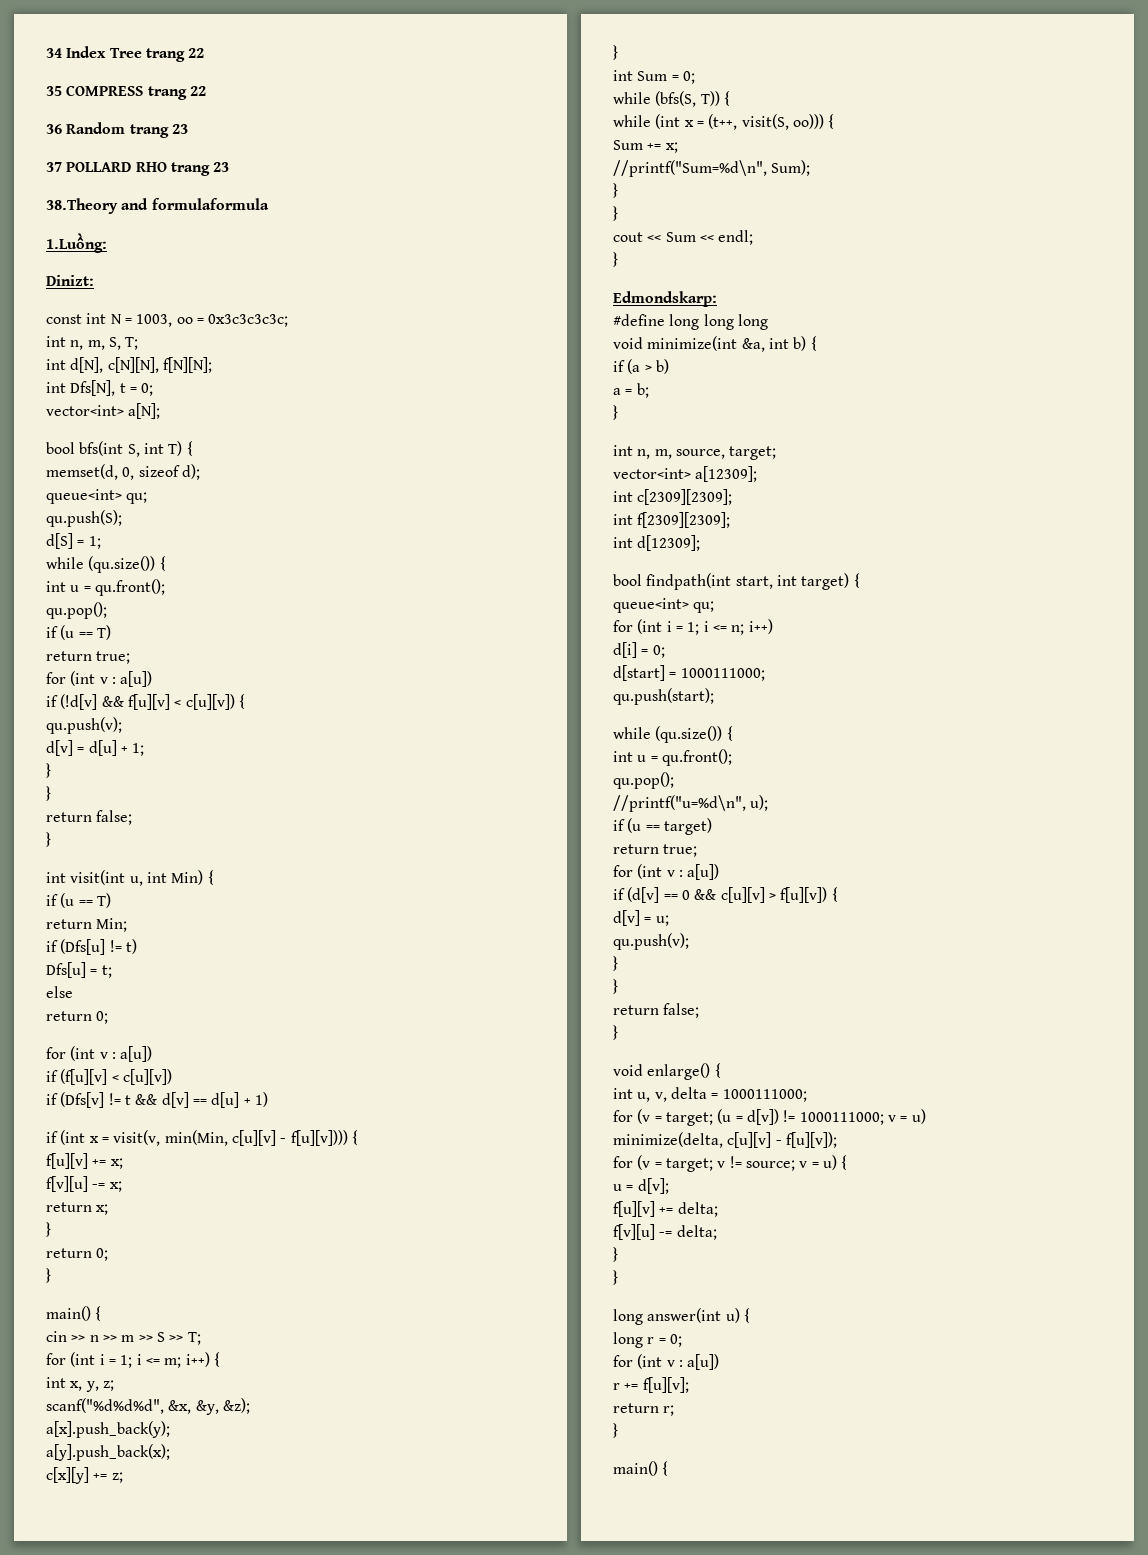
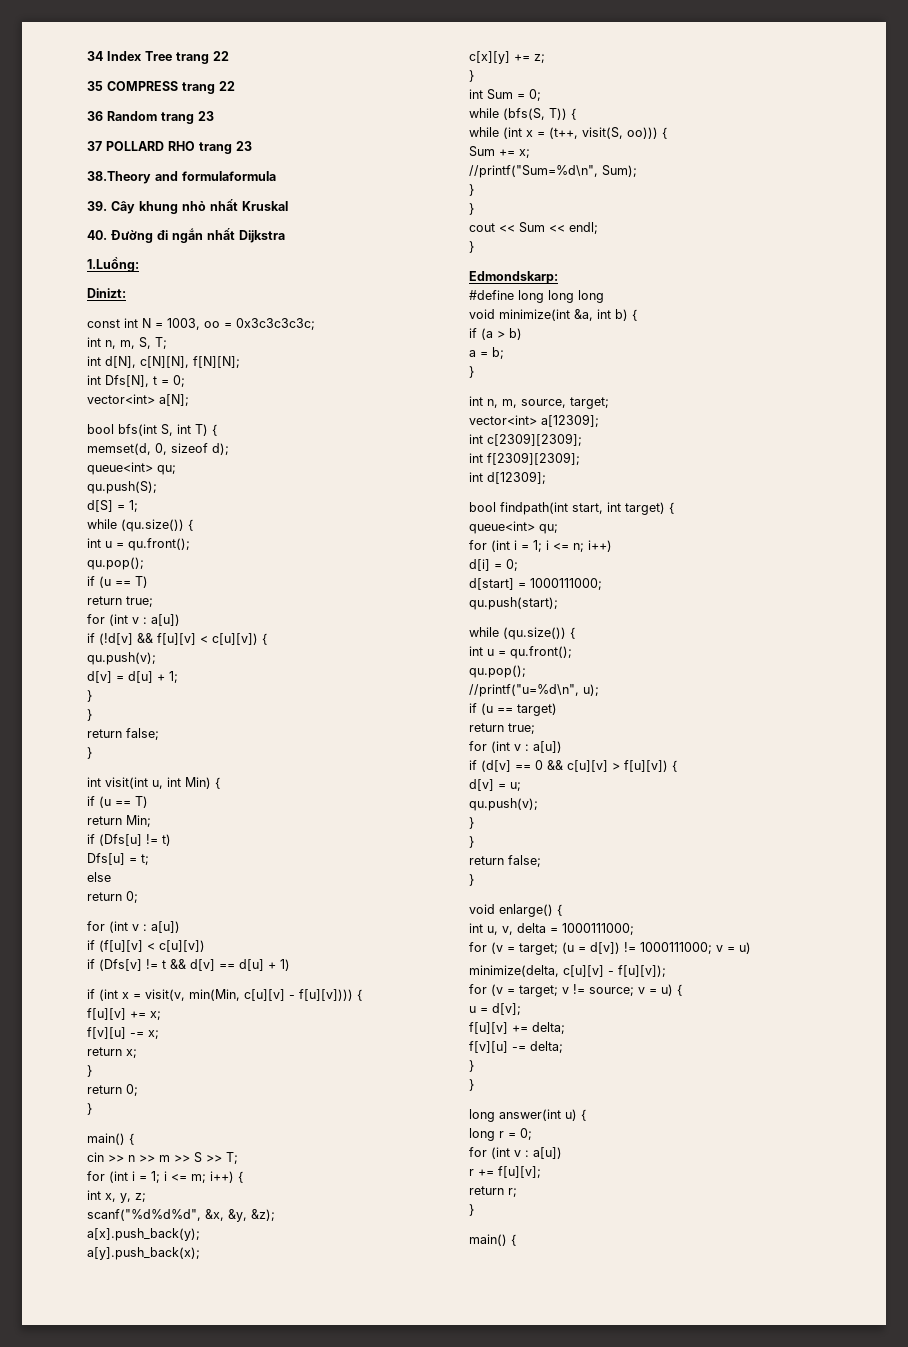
+ 39. Cây khung nhỏ nhất Kruskal
+ 40. Đường đi ngắn nhất Dijkstra

